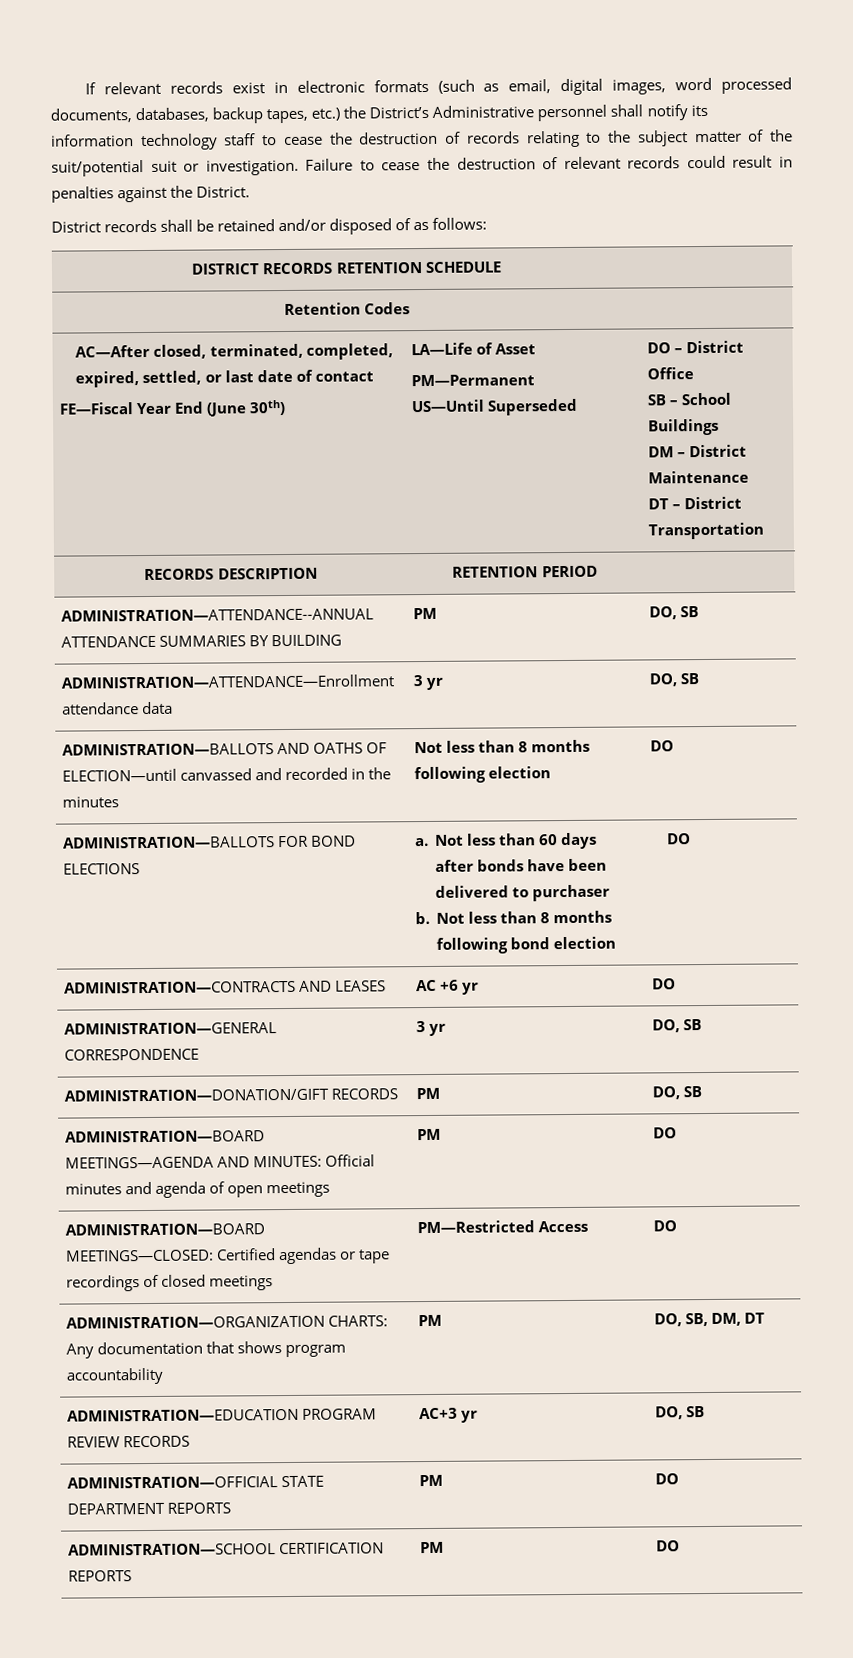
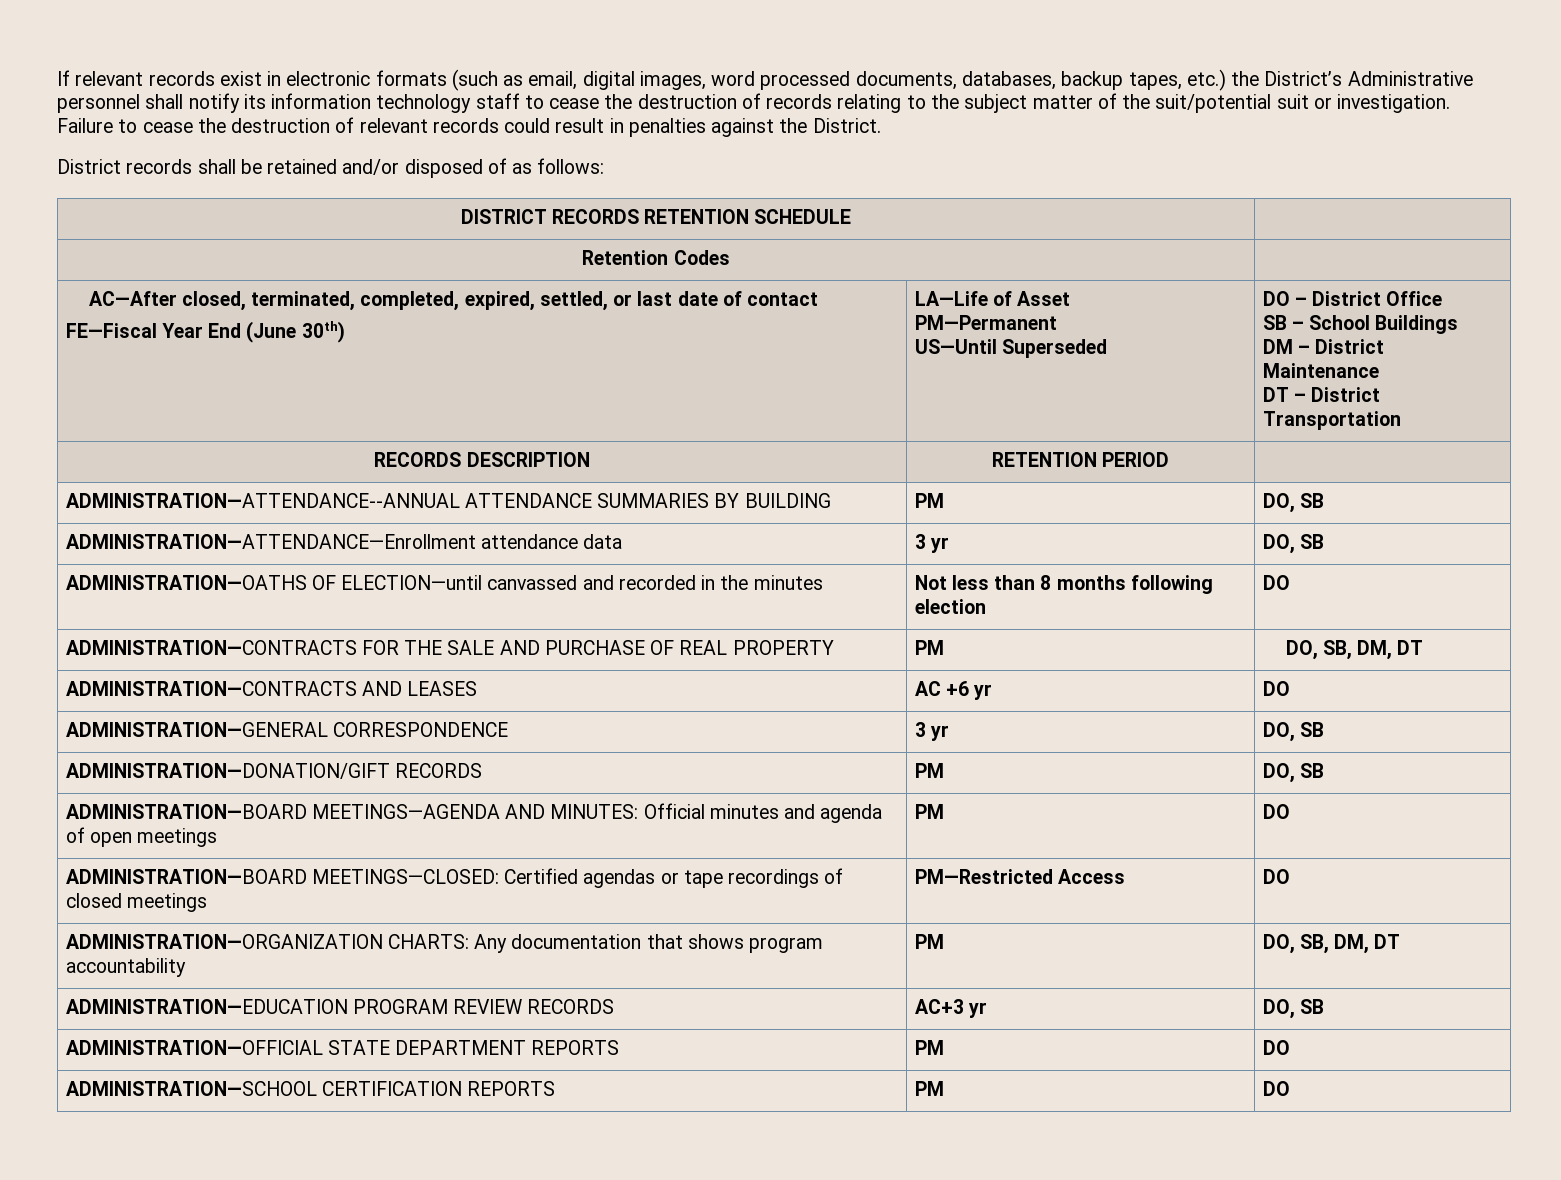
- ADMINISTRATION—BALLOTS AND OATHS OF ELECTION—until canvassed and recorded in the minutes | Not less than 8 months following election | DO
+ ADMINISTRATION—OATHS OF ELECTION—until canvassed and recorded in the minutes | Not less than 8 months following election | DO
- ADMINISTRATION—BALLOTS FOR BOND ELECTIONS | a. Not less than 60 days after bonds have been delivered to purchaser
- b. Not less than 8 months following bond election | DO
+ ADMINISTRATION—CONTRACTS FOR THE SALE AND PURCHASE OF REAL PROPERTY | PM | DO, SB, DM, DT

